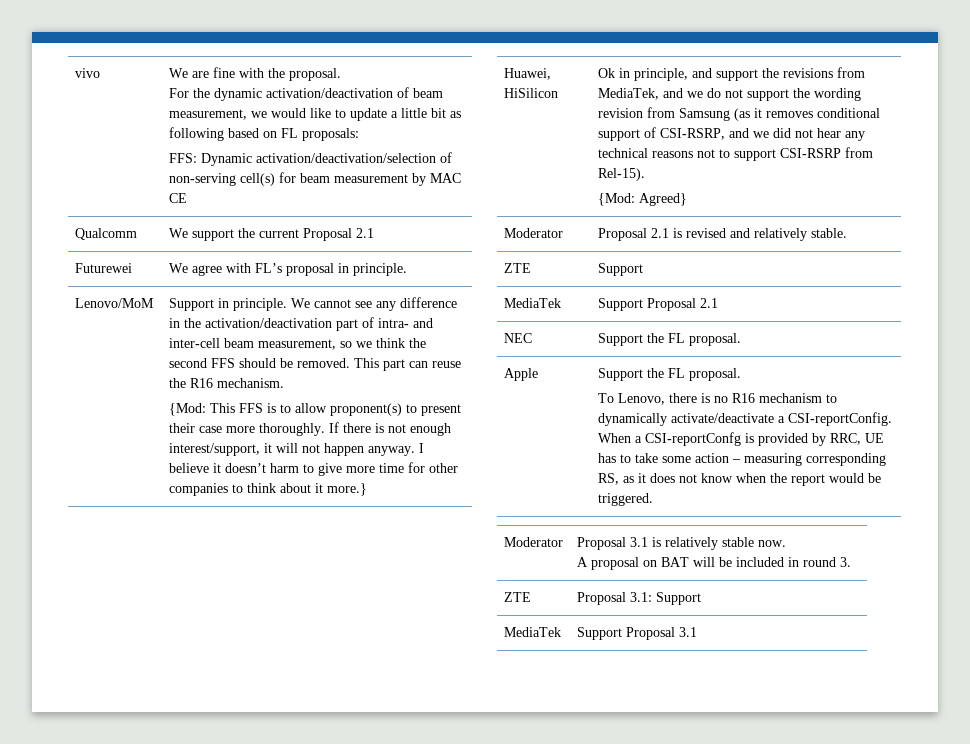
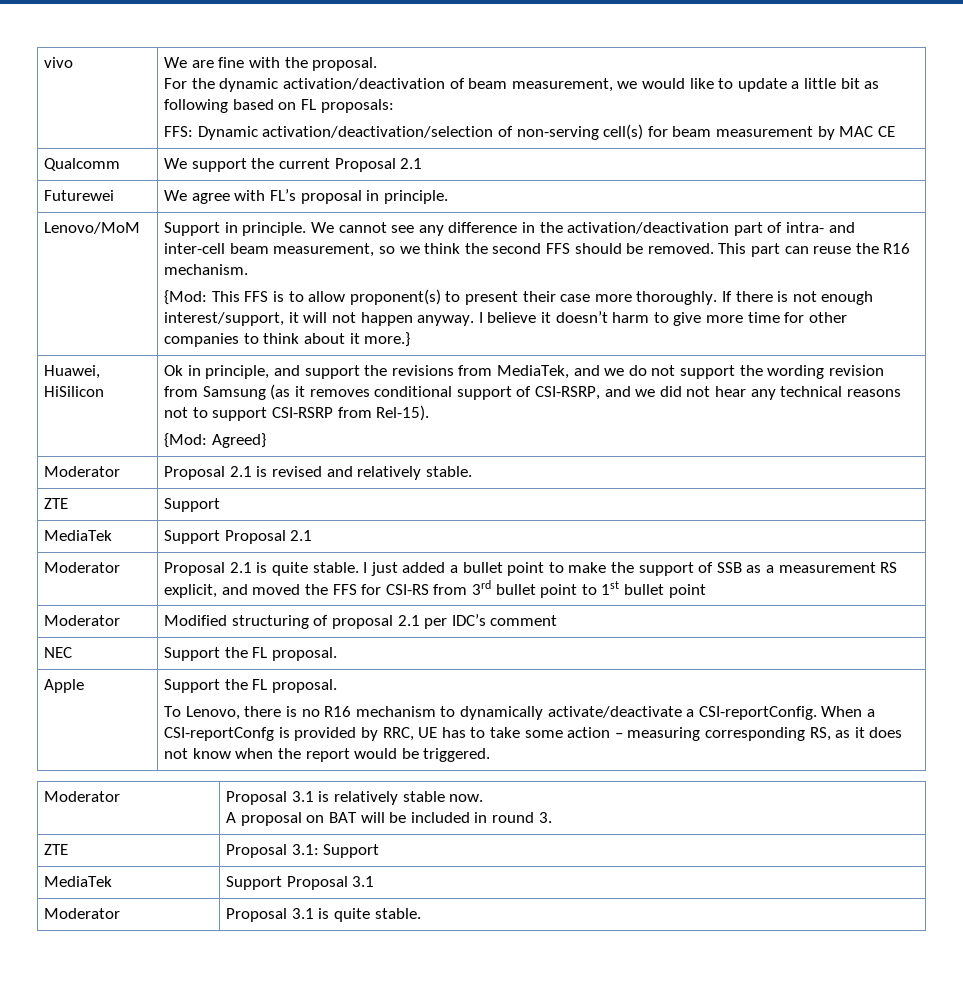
+ Moderator | Proposal 2.1 is quite stable. I just added a bullet point to make the support of SSB as a measurement RS explicit, and moved the FFS for CSI-RS from 3rd bullet point to 1st bullet point
+ Moderator | Modified structuring of proposal 2.1 per IDC’s comment
+ Moderator | Proposal 3.1 is quite stable.

